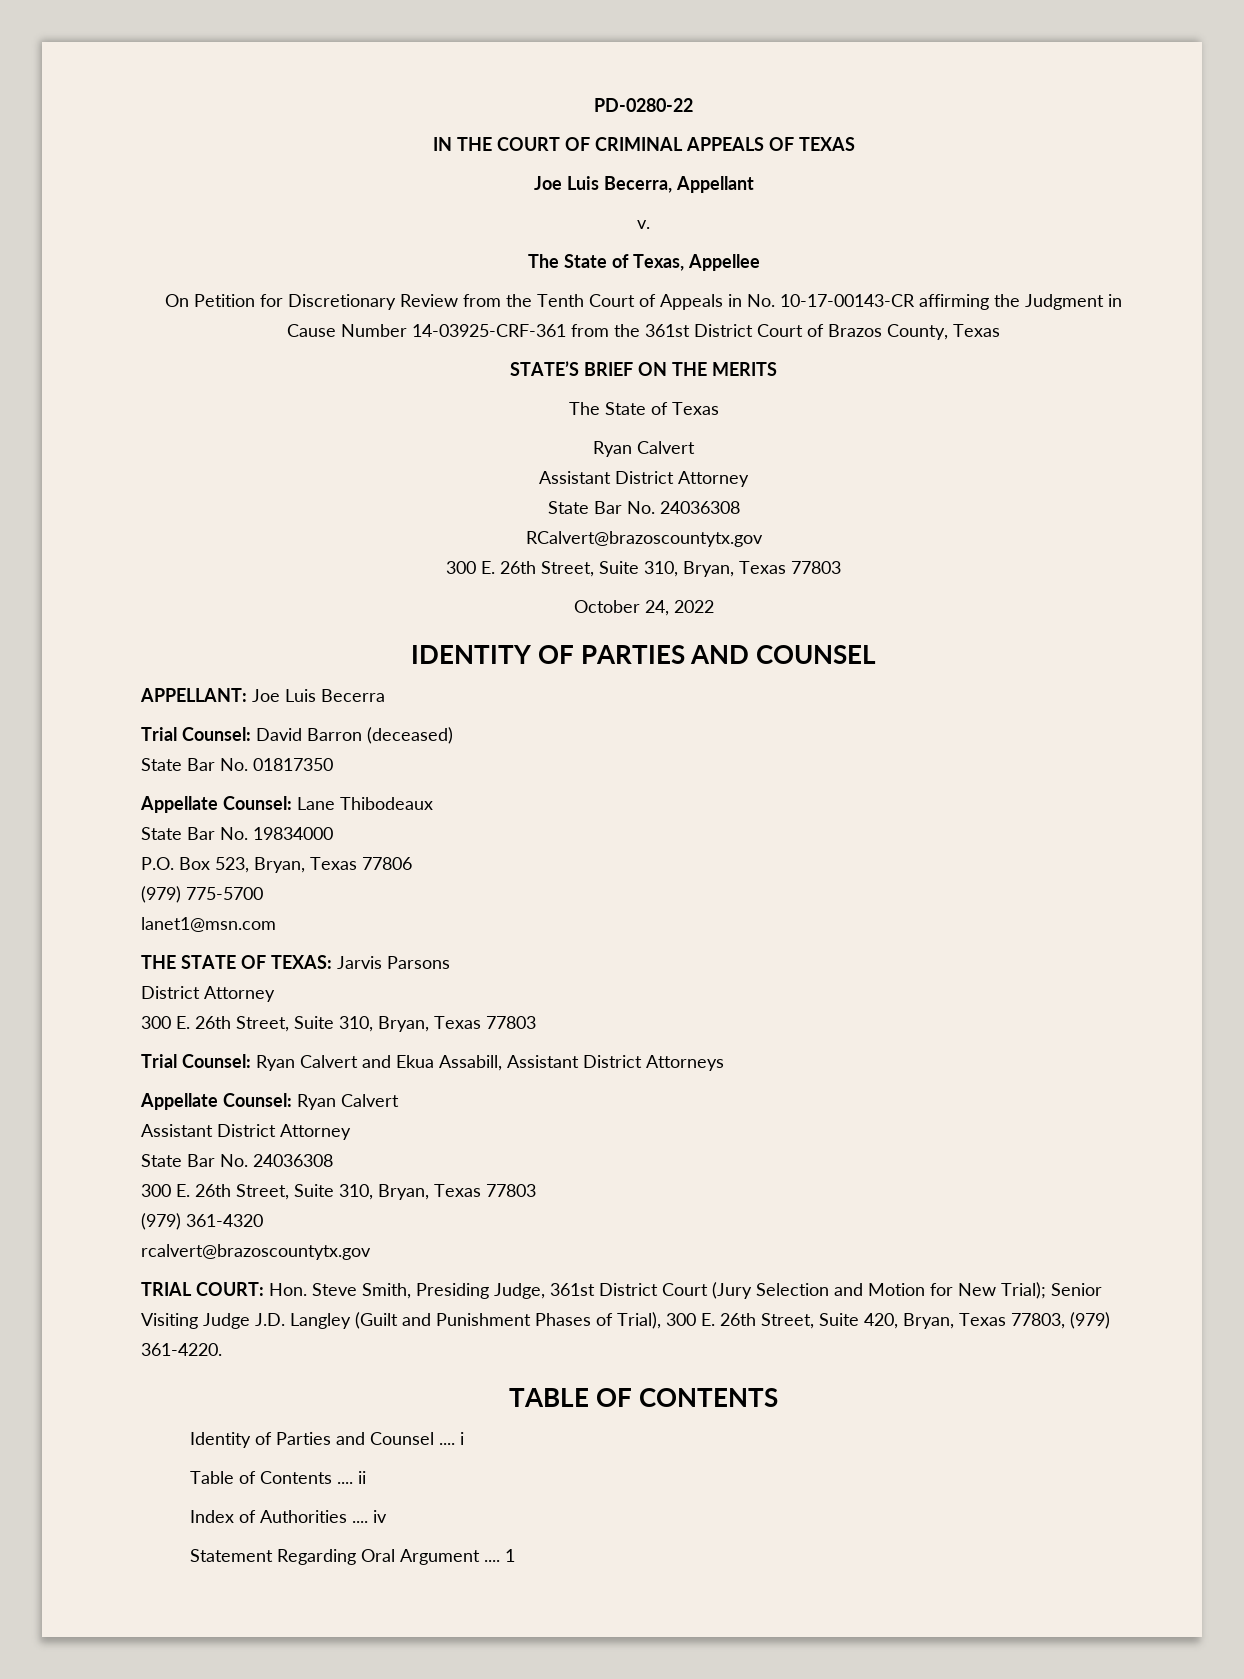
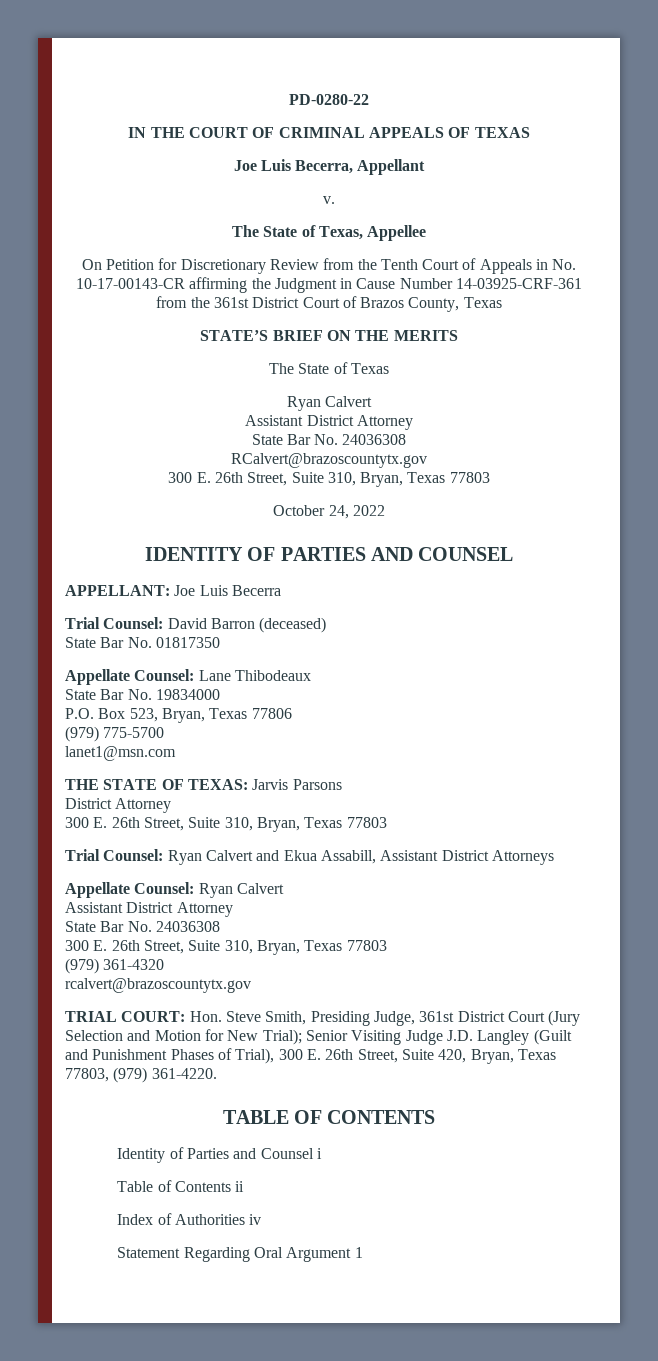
- Identity of Parties and Counsel .... i
+ Identity of Parties and Counsel i
- Table of Contents .... ii
+ Table of Contents ii
- Index of Authorities .... iv
+ Index of Authorities iv
- Statement Regarding Oral Argument .... 1
+ Statement Regarding Oral Argument 1

